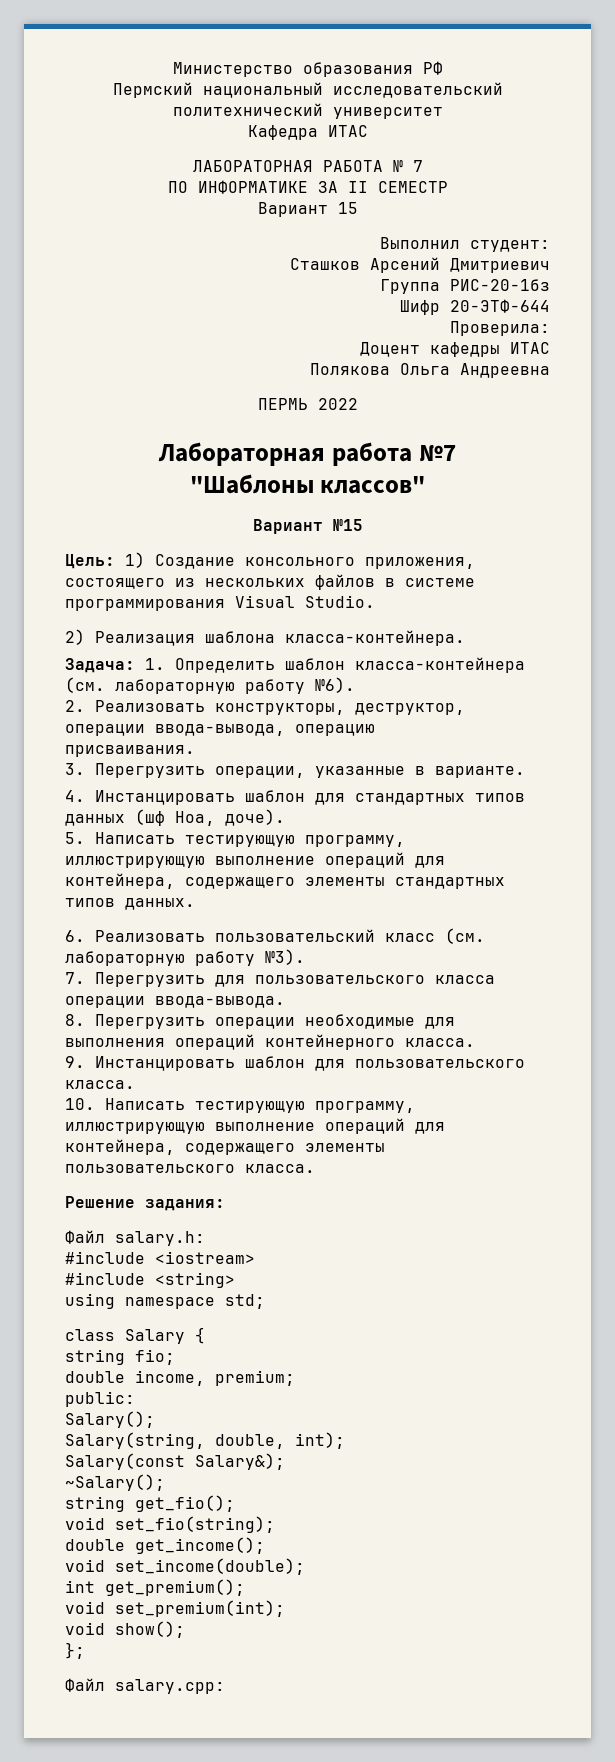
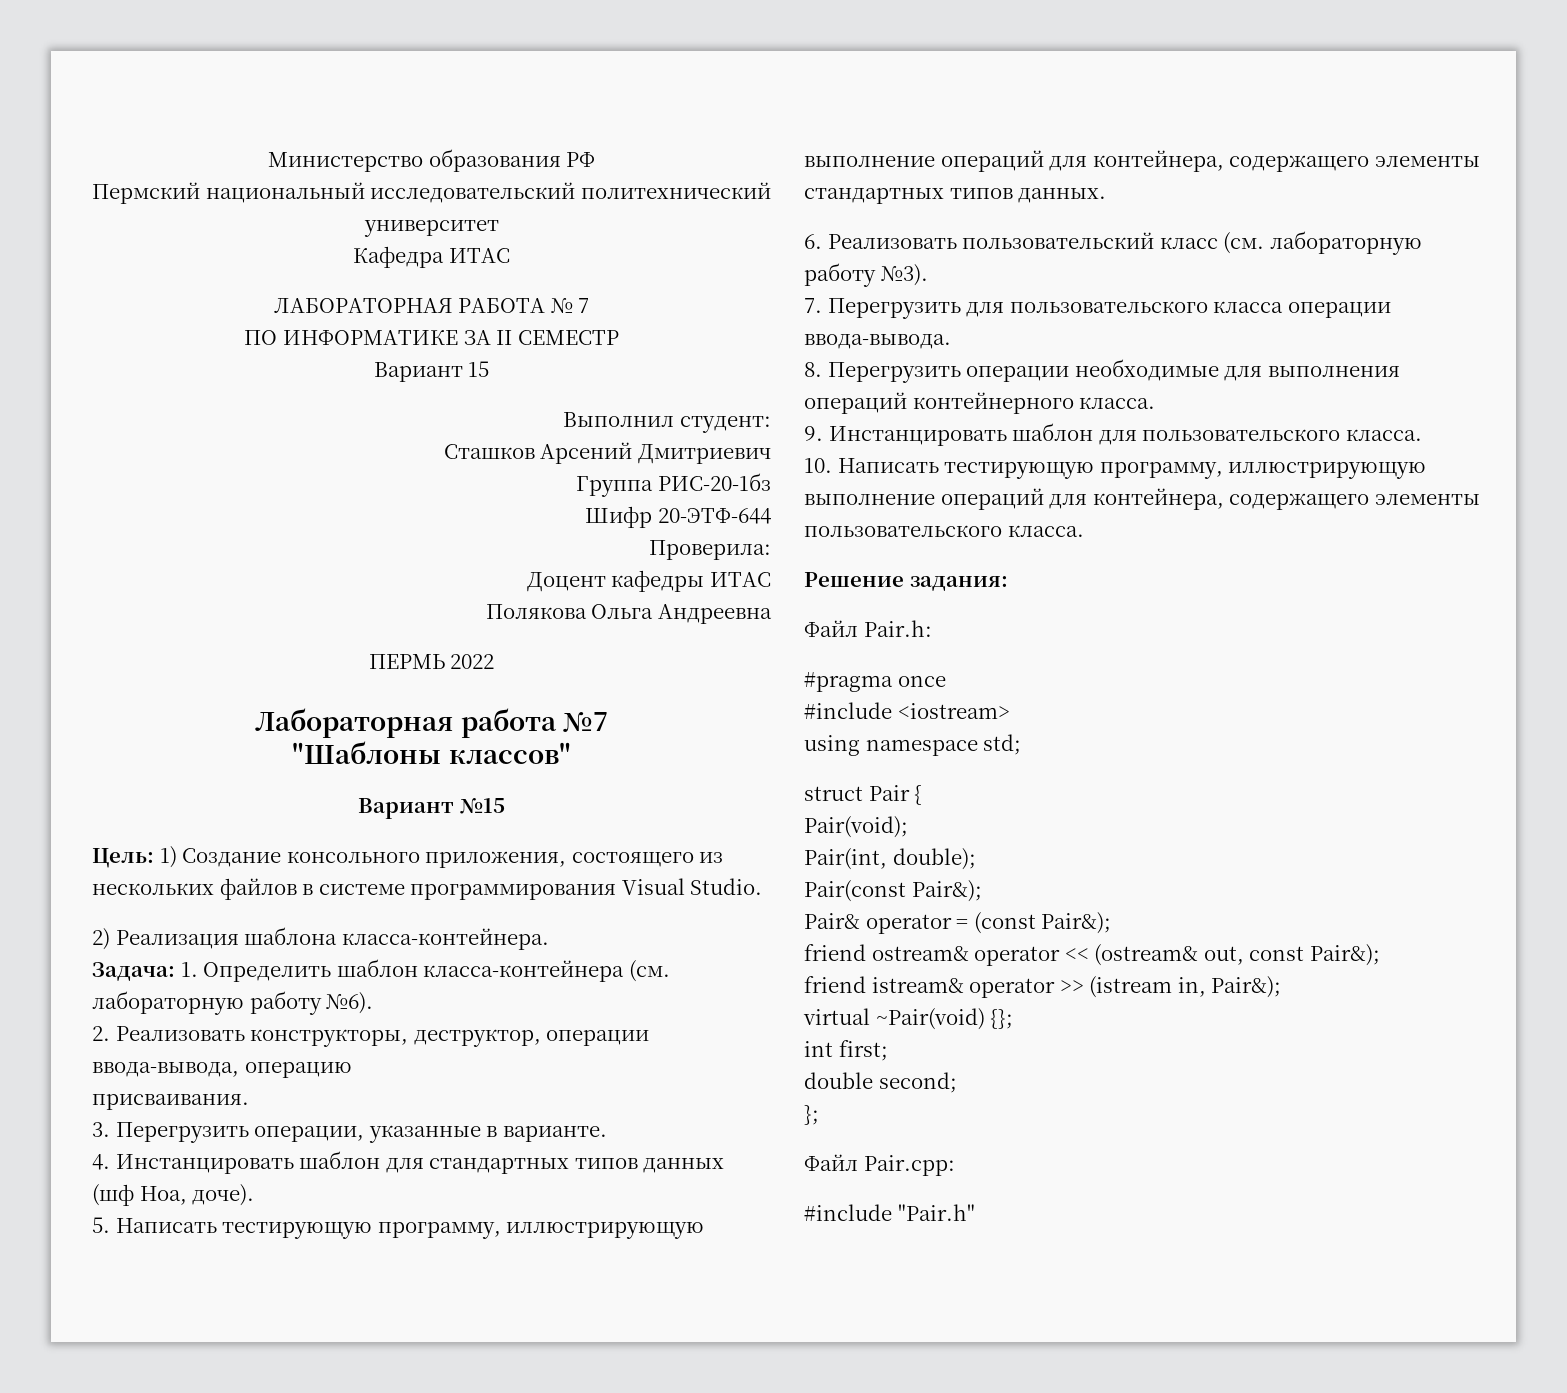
- Файл salary.h:
+ Файл Pair.h:
+ #pragma once
- #include <string>
- class Salary {
+ struct Pair {
- string fio;
- double income, premium;
- public:
- Salary();
- Salary(string, double, int);
- Salary(const Salary&);
- ~Salary();
- string get_fio();
- void set_fio(string);
- double get_income();
- void set_income(double);
- int get_premium();
- void set_premium(int);
- void show();
+ Pair(void);
+ Pair(int, double);
+ Pair(const Pair&);
+ Pair& operator = (const Pair&);
+ friend ostream& operator << (ostream& out, const Pair&);
+ friend istream& operator >> (istream in, Pair&);
+ virtual ~Pair(void) {};
+ int first;
+ double second;
- Файл salary.cpp:
+ Файл Pair.cpp:
+ #include "Pair.h"

